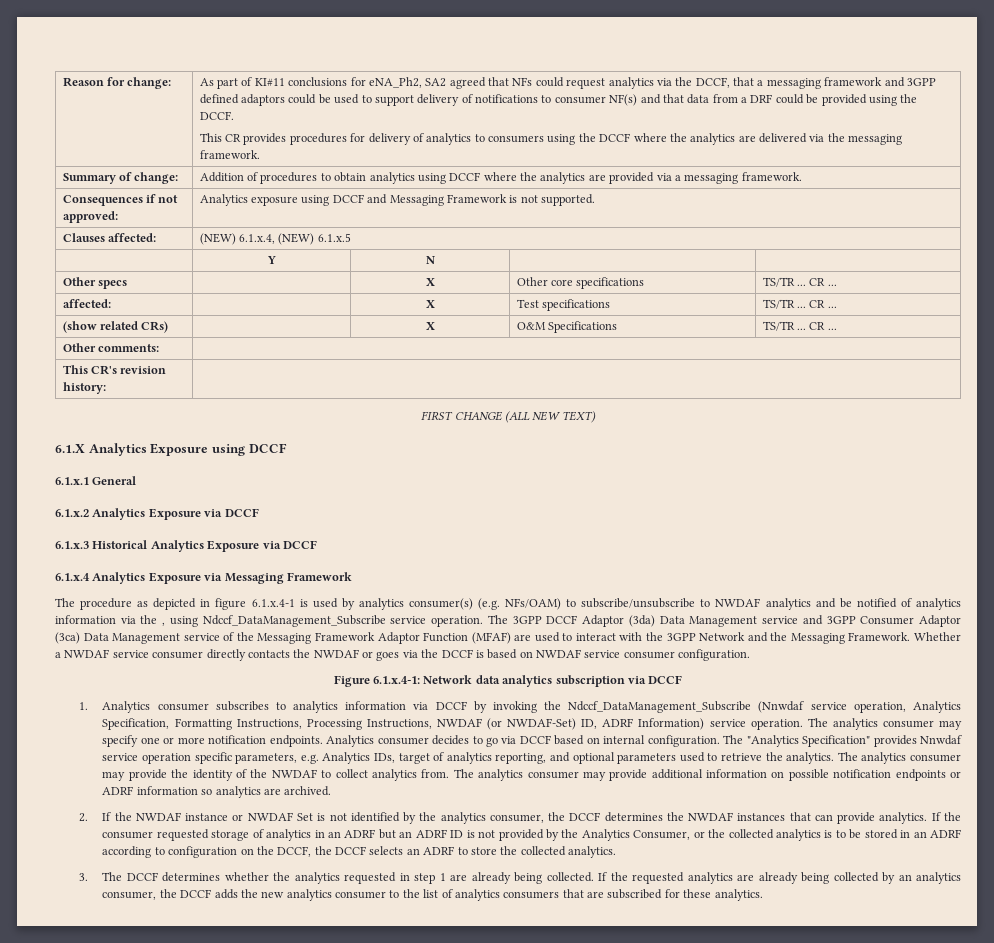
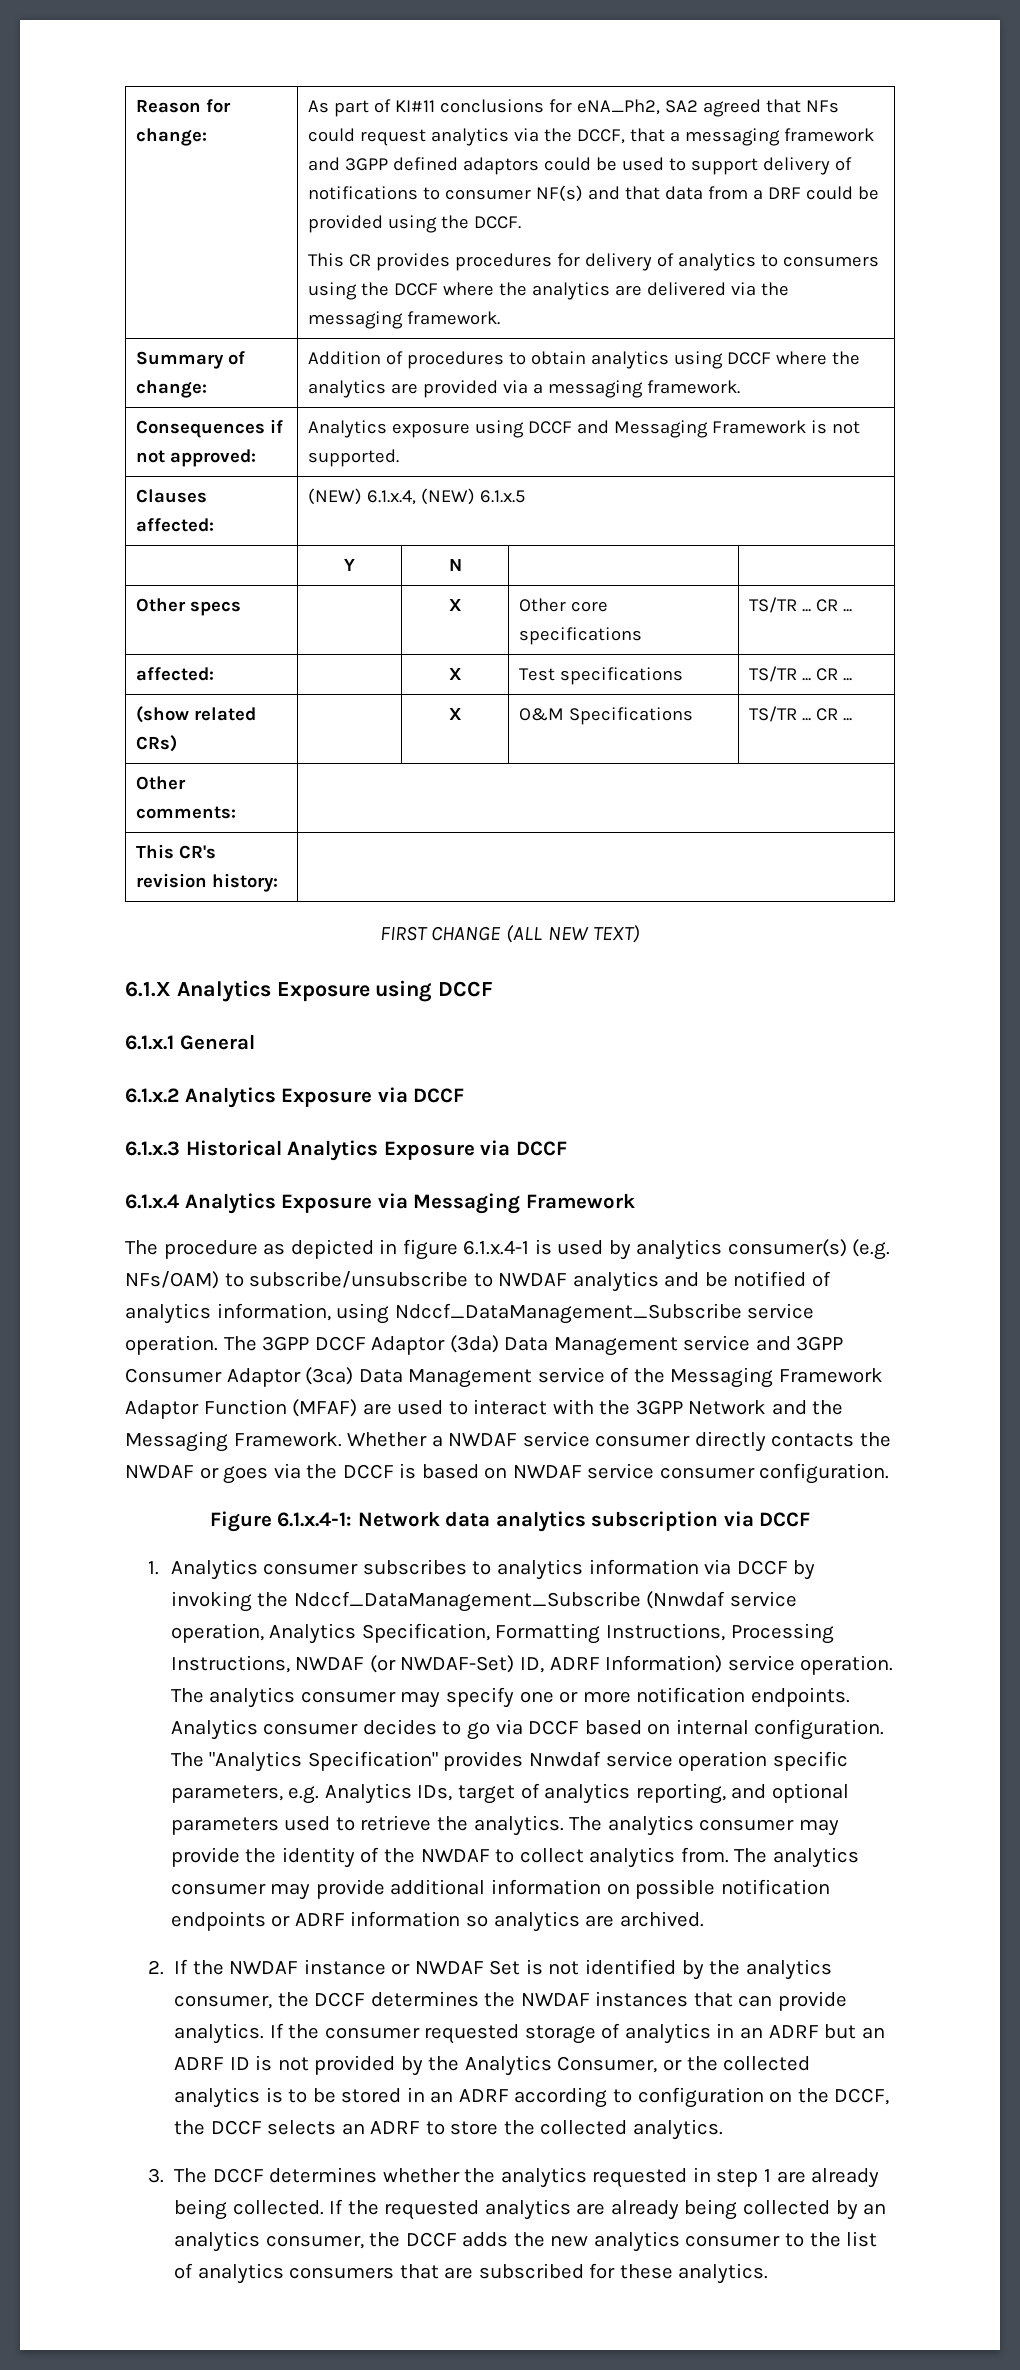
- The procedure as depicted in figure 6.1.x.4-1 is used by analytics consumer(s) (e.g. NFs/OAM) to subscribe/unsubscribe to NWDAF analytics and be notified of analytics information via the , using Ndccf_DataManagement_Subscribe service operation.
+ The procedure as depicted in figure 6.1.x.4-1 is used by analytics consumer(s) (e.g. NFs/OAM) to subscribe/unsubscribe to NWDAF analytics and be notified of analytics information, using Ndccf_DataManagement_Subscribe service operation.

